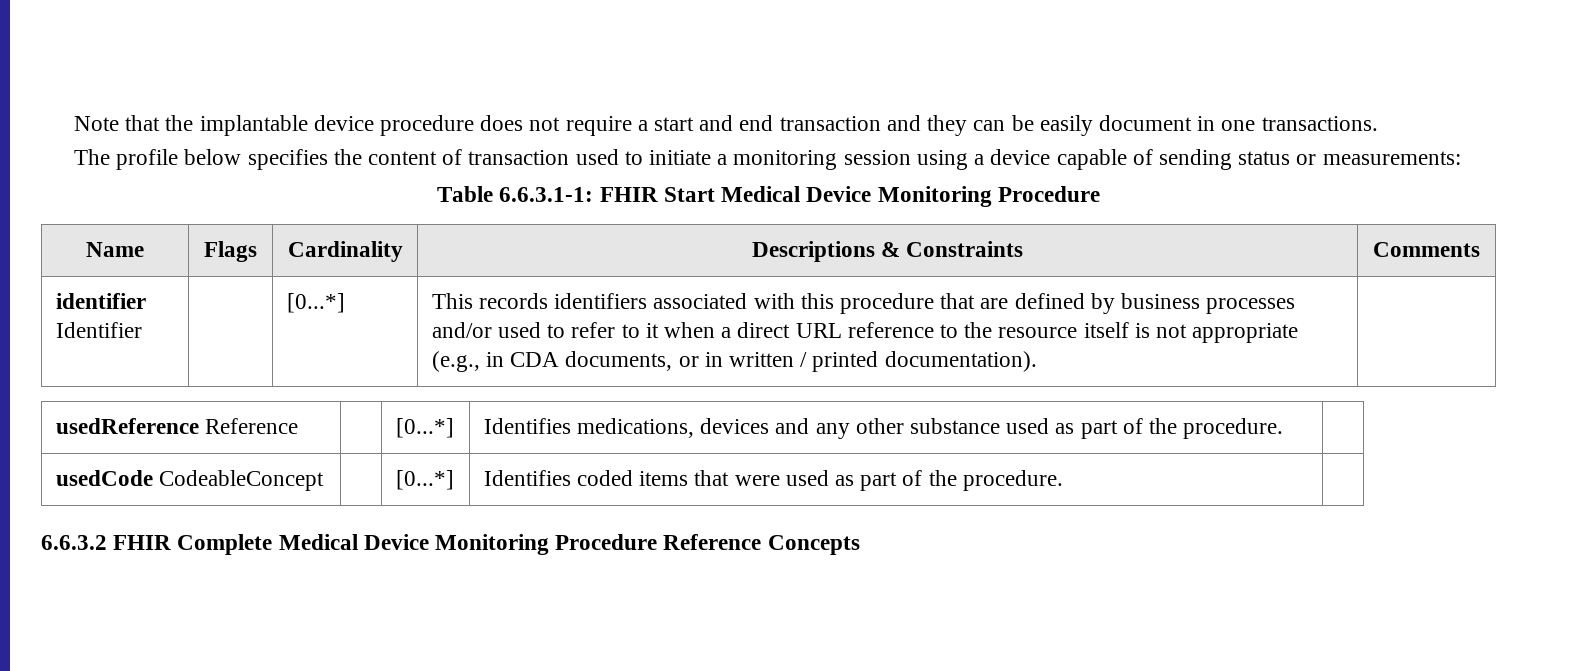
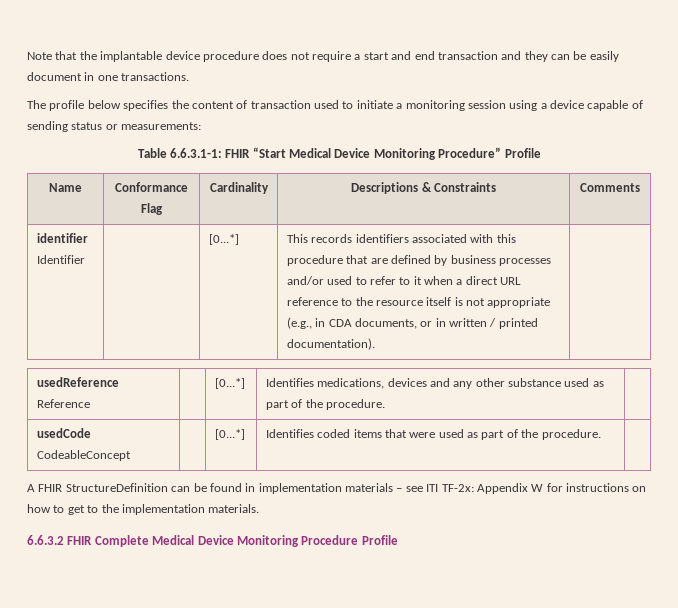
- Table 6.6.3.1-1: FHIR Start Medical Device Monitoring Procedure
+ Table 6.6.3.1-1: FHIR “Start Medical Device Monitoring Procedure” Profile
- Name | Flags | Cardinality | Descriptions & Constraints | Comments
+ Name | Conformance Flag | Cardinality | Descriptions & Constraints | Comments
+ A FHIR StructureDefinition can be found in implementation materials – see ITI TF-2x: Appendix W for instructions on how to get to the implementation materials.
- 6.6.3.2 FHIR Complete Medical Device Monitoring Procedure Reference Concepts
+ 6.6.3.2 FHIR Complete Medical Device Monitoring Procedure Profile

